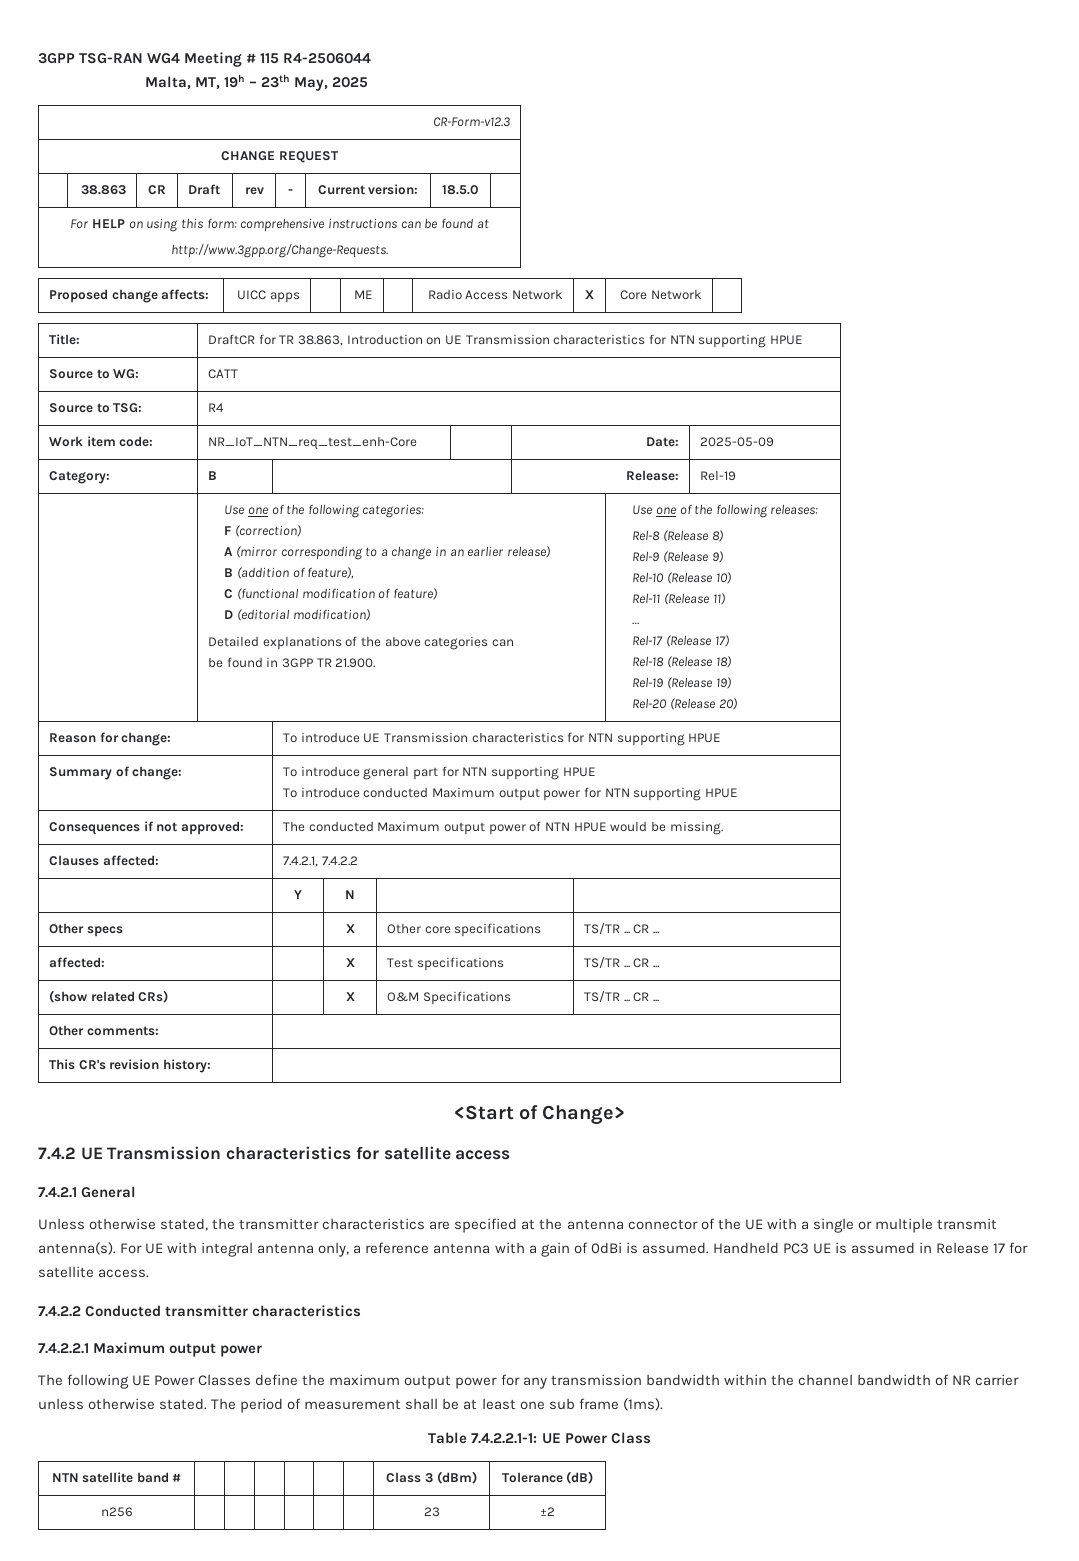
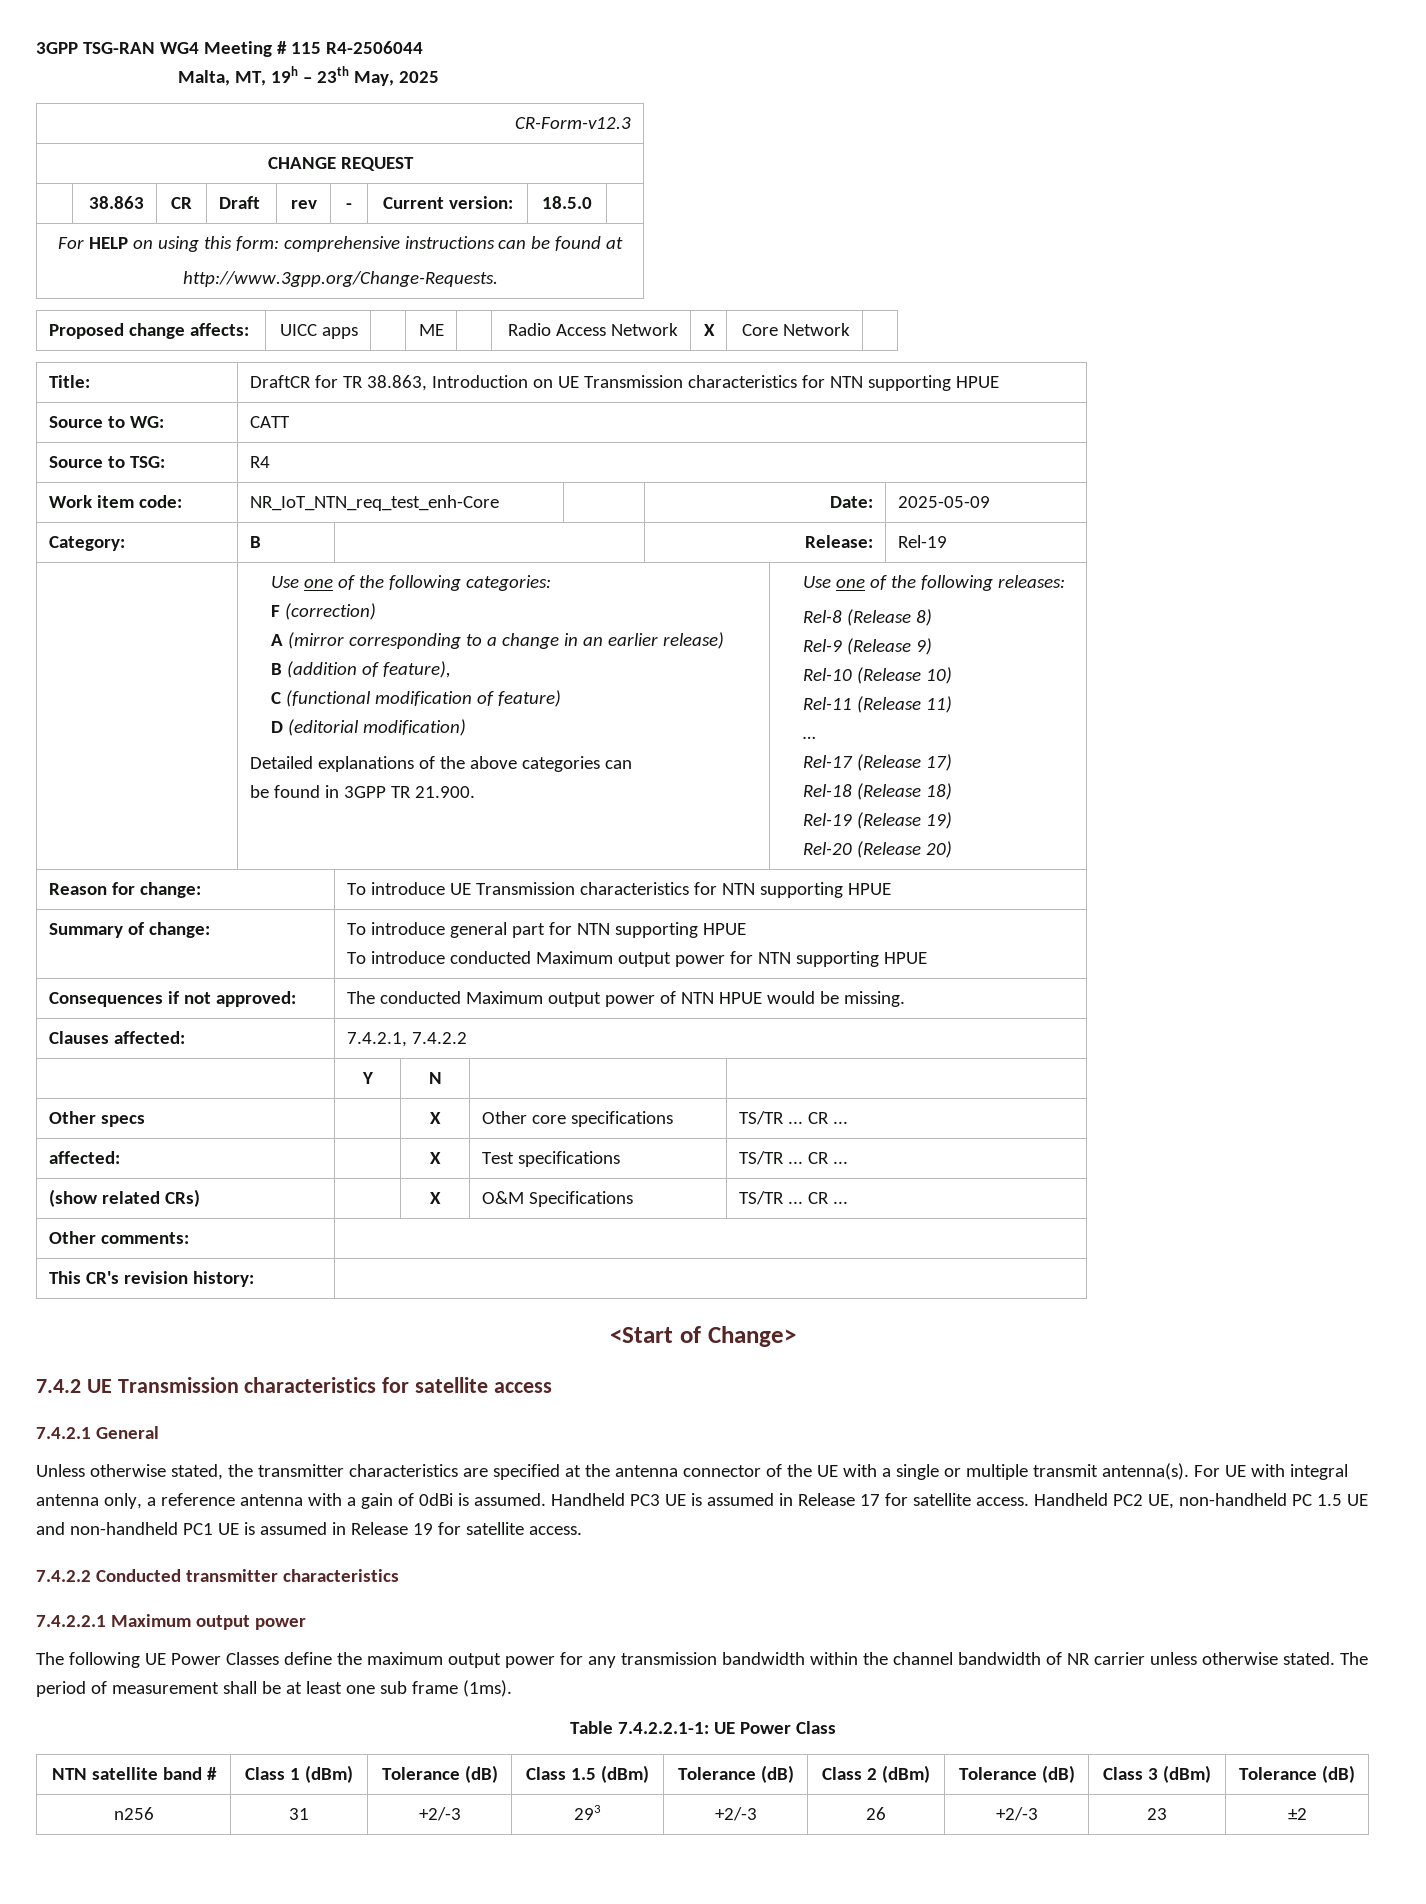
+ Handheld PC2 UE, non-handheld PC 1.5 UE and non-handheld PC1 UE is assumed in Release 19 for satellite access.
- NTN satellite band # | | | | | | | Class 3 (dBm) | Tolerance (dB)
+ NTN satellite band # | Class 1 (dBm) | Tolerance (dB) | Class 1.5 (dBm) | Tolerance (dB) | Class 2 (dBm) | Tolerance (dB) | Class 3 (dBm) | Tolerance (dB)
- n256 | | | | | | | 23 | ±2
+ n256 | 31 | +2/-3 | 293 | +2/-3 | 26 | +2/-3 | 23 | ±2

